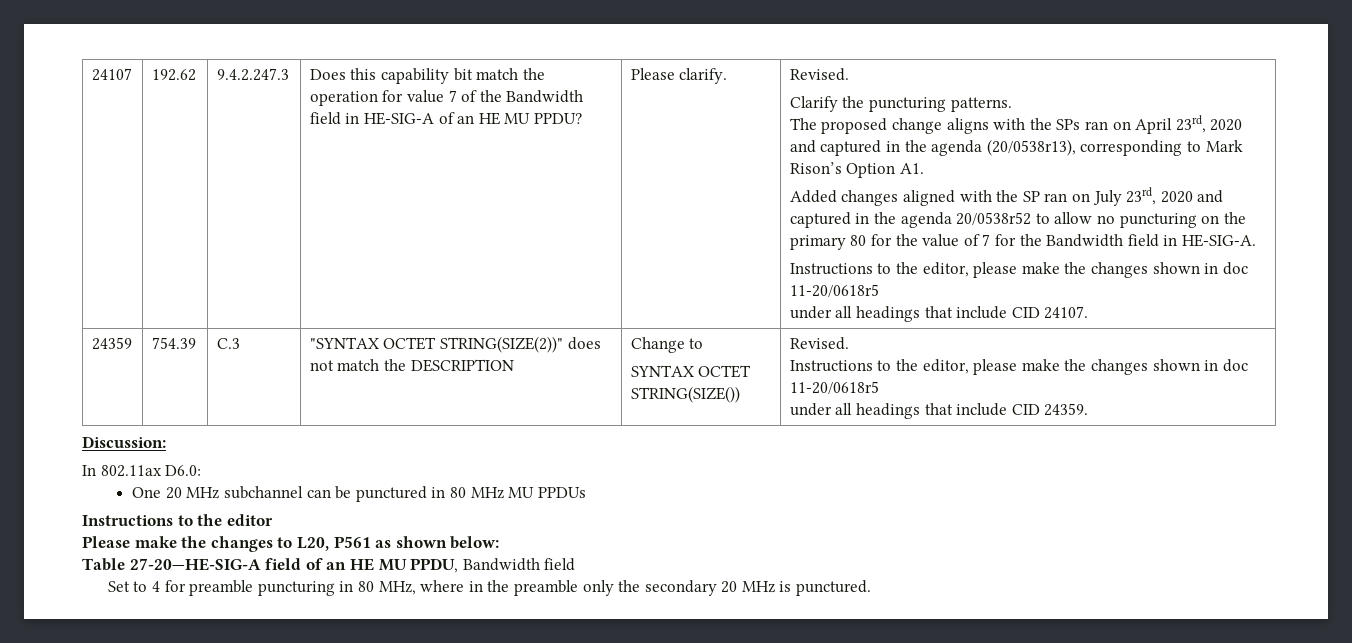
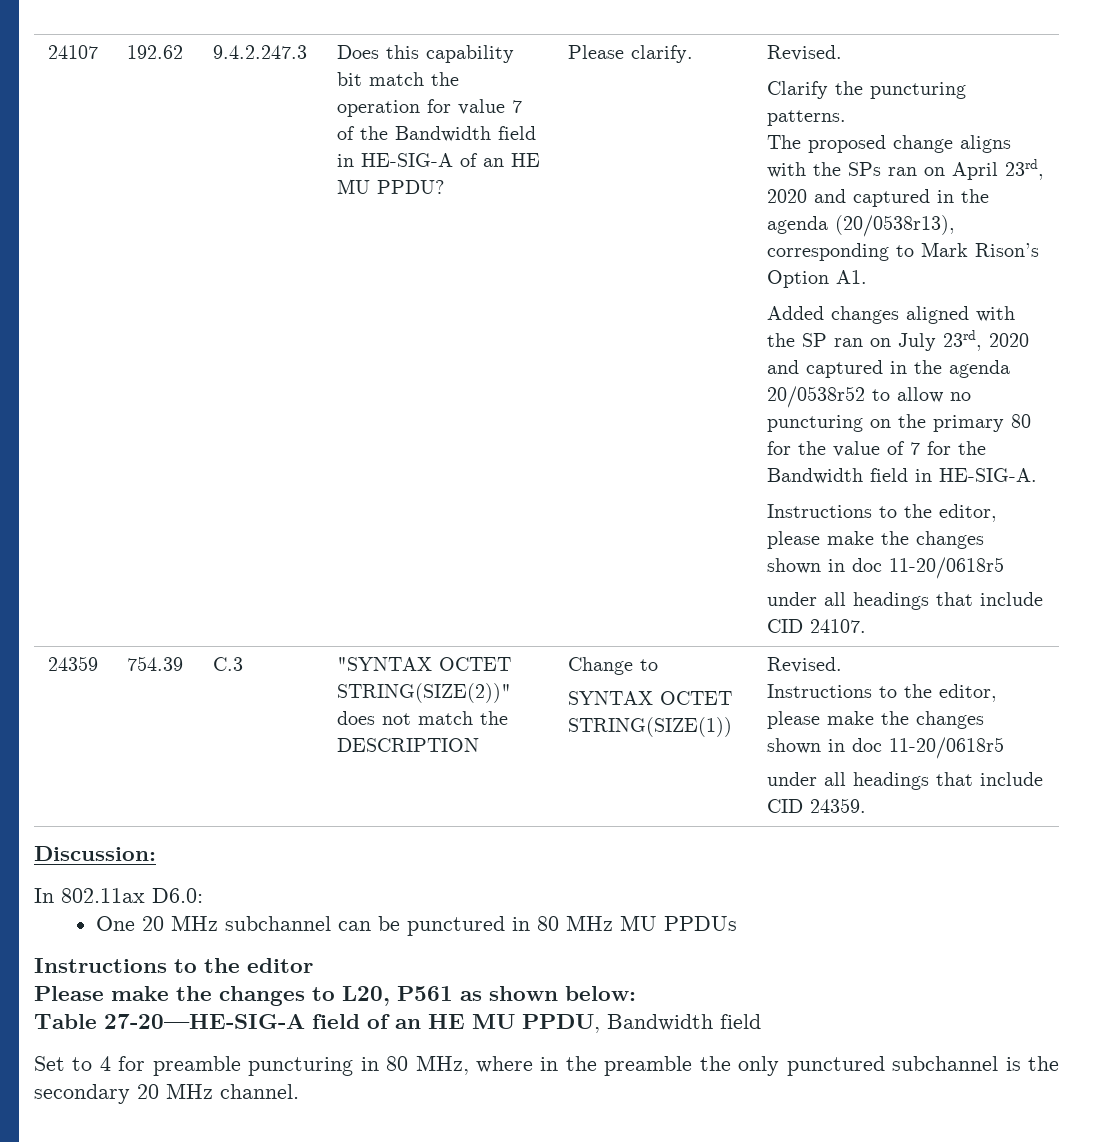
  24359 | 754.39 | C.3 | "SYNTAX OCTET STRING(SIZE(2))" does not match the DESCRIPTION | Change to
- SYNTAX OCTET STRING(SIZE()) | Revised.
+ SYNTAX OCTET STRING(SIZE(1)) | Revised.
- Set to 4 for preamble puncturing in 80 MHz, where in the preamble only the secondary 20 MHz is punctured.
+ Set to 4 for preamble puncturing in 80 MHz, where in the preamble the only punctured subchannel is the secondary 20 MHz channel.

